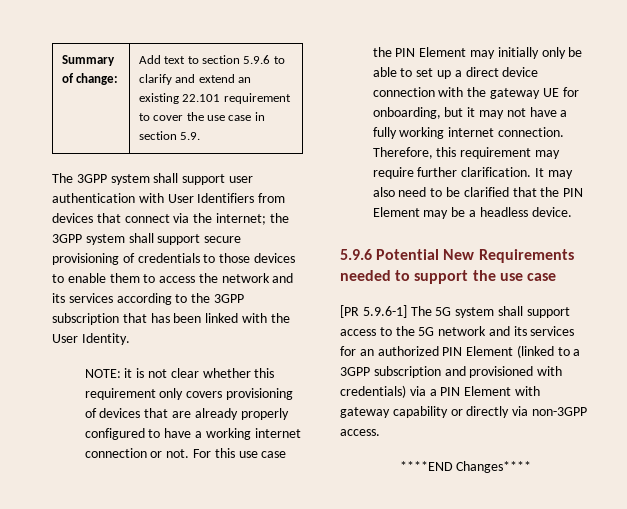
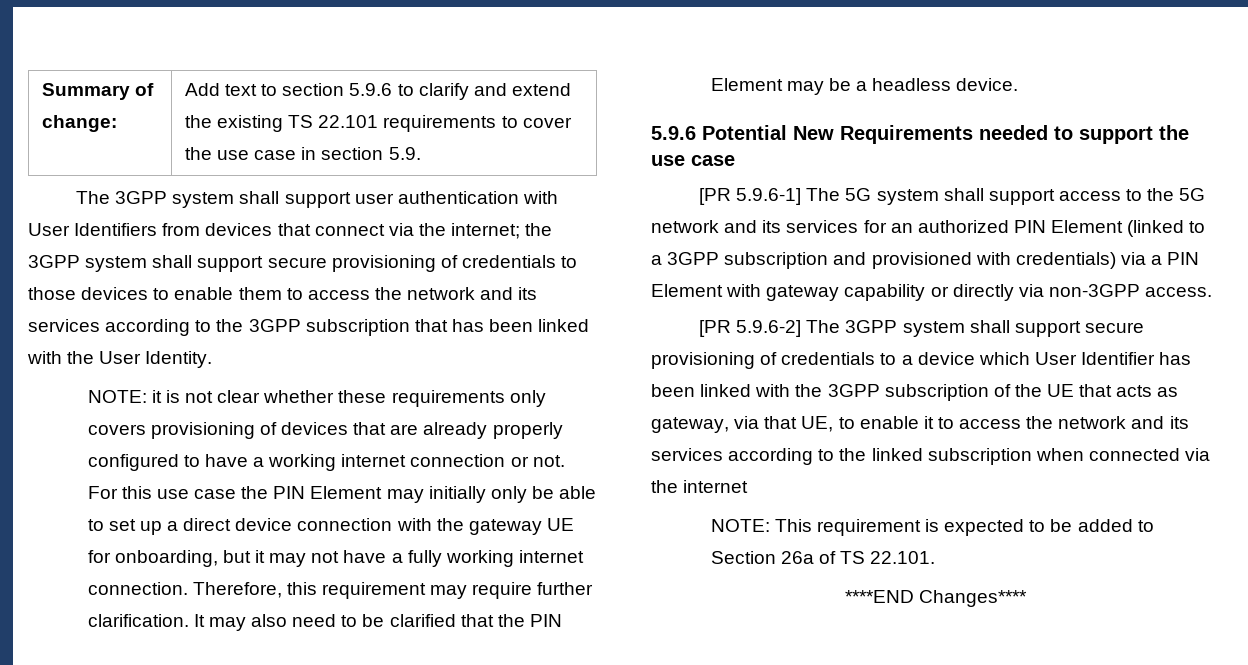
- Summary of change: | Add text to section 5.9.6 to clarify and extend an existing 22.101 requirement to cover the use case in section 5.9.
+ Summary of change: | Add text to section 5.9.6 to clarify and extend the existing TS 22.101 requirements to cover the use case in section 5.9.
- NOTE: it is not clear whether this requirement only covers provisioning of devices that are already properly configured to have a working internet connection or not.
+ NOTE: it is not clear whether these requirements only covers provisioning of devices that are already properly configured to have a working internet connection or not.
+ [PR 5.9.6-2] The 3GPP system shall support secure provisioning of credentials to a device which User Identifier has been linked with the 3GPP subscription of the UE that acts as gateway, via that UE, to enable it to access the network and its services according to the linked subscription when connected via the internet
+ NOTE: This requirement is expected to be added to Section 26a of TS 22.101.

